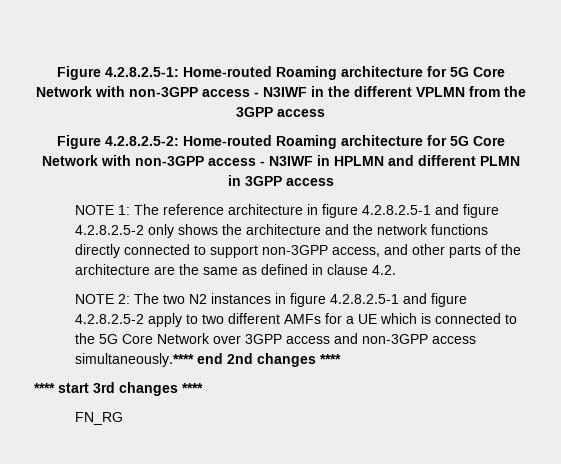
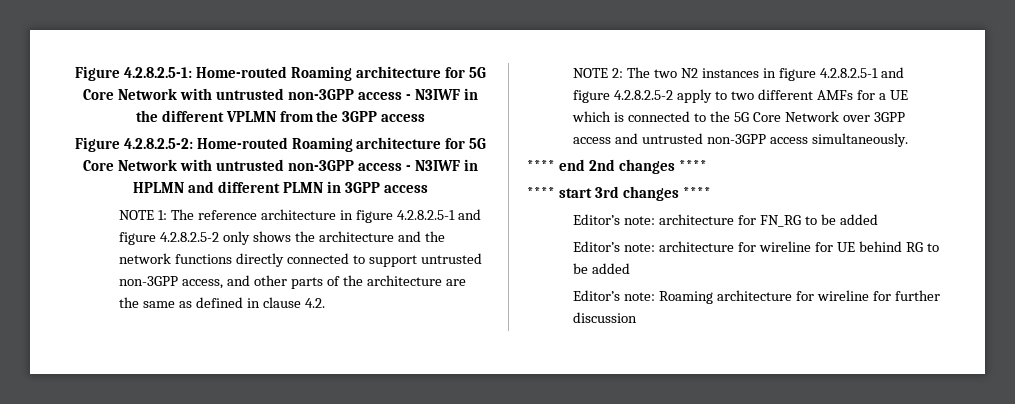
- Figure 4.2.8.2.5-1: Home-routed Roaming architecture for 5G Core Network with non-3GPP access - N3IWF in the different VPLMN from the 3GPP access
+ Figure 4.2.8.2.5-1: Home-routed Roaming architecture for 5G Core Network with untrusted non-3GPP access - N3IWF in the different VPLMN from the 3GPP access
- Figure 4.2.8.2.5-2: Home-routed Roaming architecture for 5G Core Network with non-3GPP access - N3IWF in HPLMN and different PLMN in 3GPP access
+ Figure 4.2.8.2.5-2: Home-routed Roaming architecture for 5G Core Network with untrusted non-3GPP access - N3IWF in HPLMN and different PLMN in 3GPP access
- NOTE 1: The reference architecture in figure 4.2.8.2.5-1 and figure 4.2.8.2.5-2 only shows the architecture and the network functions directly connected to support non-3GPP access, and other parts of the architecture are the same as defined in clause 4.2.
+ NOTE 1: The reference architecture in figure 4.2.8.2.5-1 and figure 4.2.8.2.5-2 only shows the architecture and the network functions directly connected to support untrusted non-3GPP access, and other parts of the architecture are the same as defined in clause 4.2.
- NOTE 2: The two N2 instances in figure 4.2.8.2.5-1 and figure 4.2.8.2.5-2 apply to two different AMFs for a UE which is connected to the 5G Core Network over 3GPP access and non-3GPP access simultaneously.**** end 2nd changes ****
+ NOTE 2: The two N2 instances in figure 4.2.8.2.5-1 and figure 4.2.8.2.5-2 apply to two different AMFs for a UE which is connected to the 5G Core Network over 3GPP access and untrusted non-3GPP access simultaneously.
+ **** end 2nd changes ****
- FN_RG
+ Editor’s note: architecture for FN_RG to be added
+ Editor’s note: architecture for wireline for UE behind RG to be added
+ Editor’s note: Roaming architecture for wireline for further discussion

